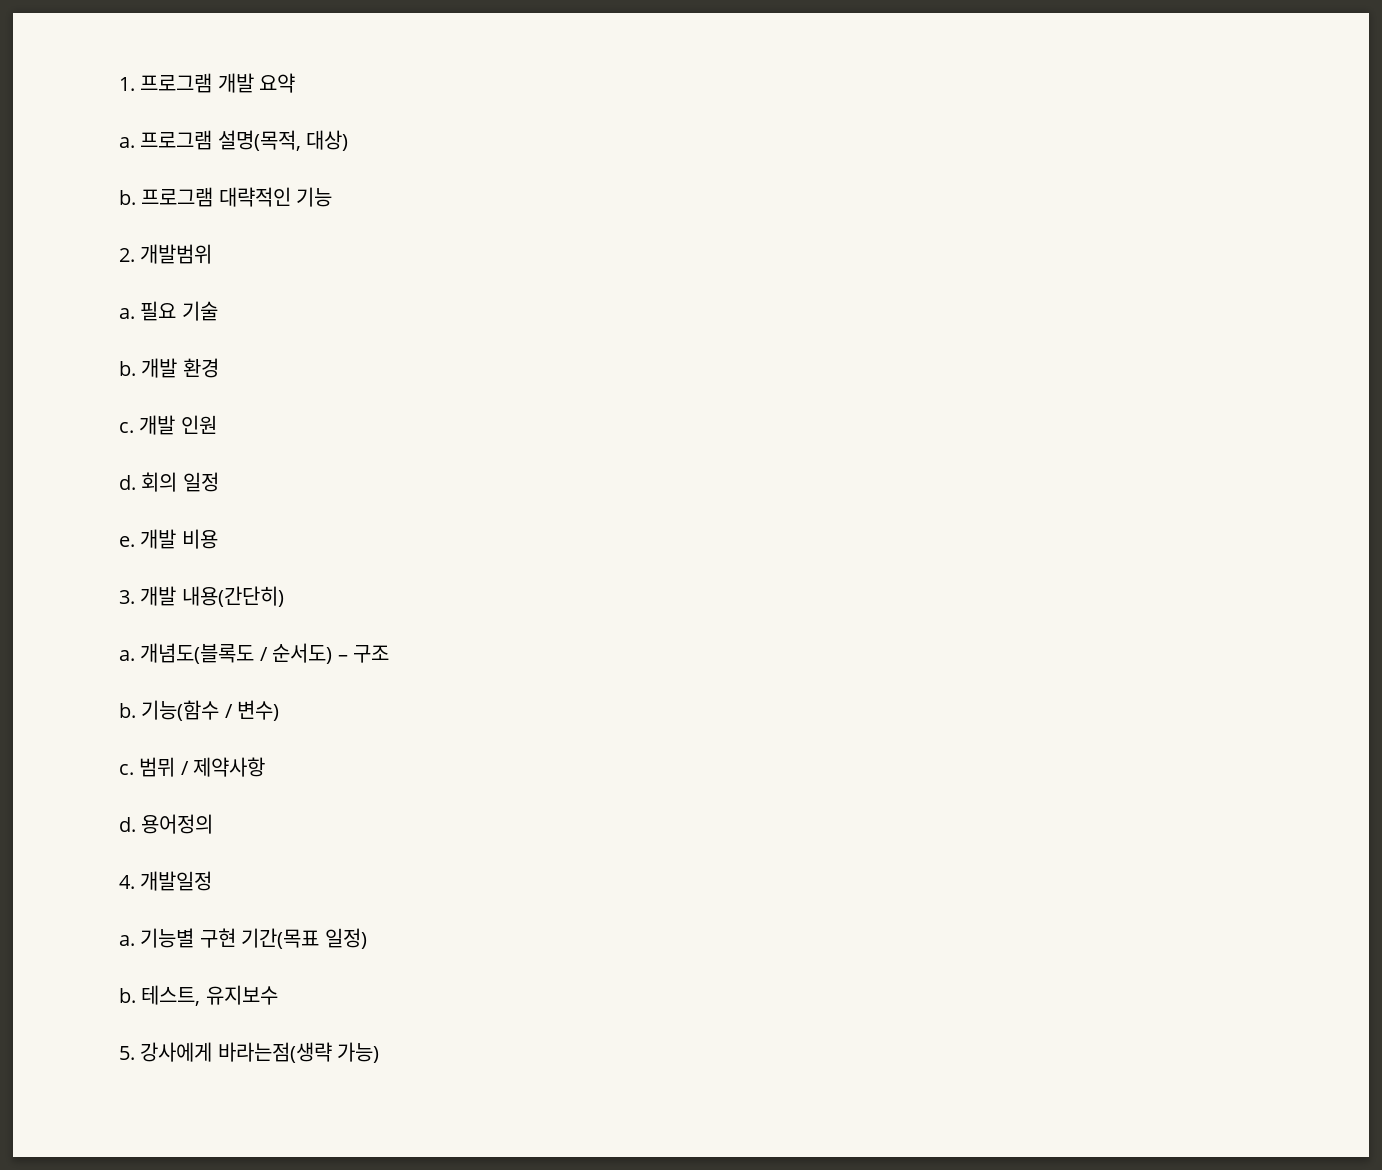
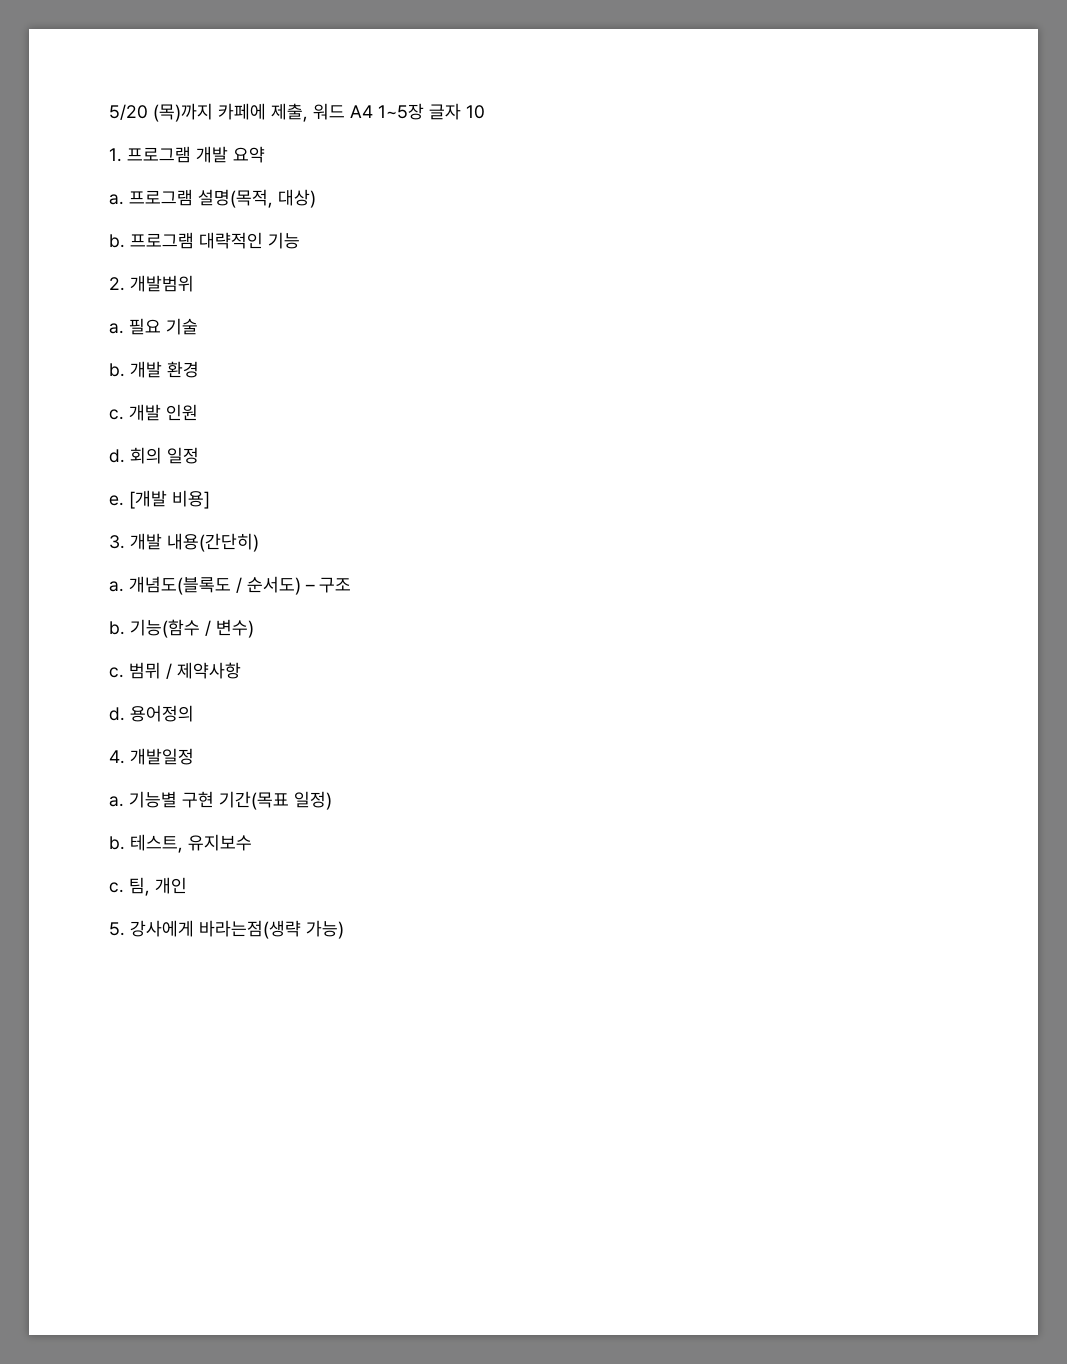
+ 5/20 (목)까지 카페에 제출, 워드 A4 1~5장 글자 10
- 개발 비용
+ [개발 비용]
+ c. 팀, 개인

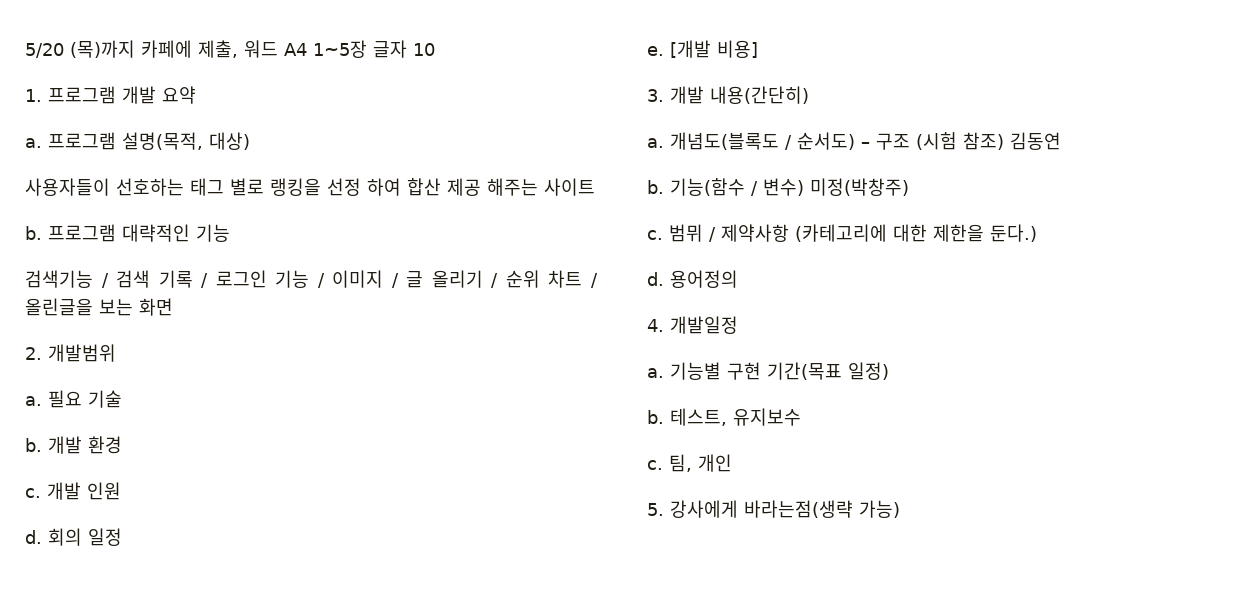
+ 사용자들이 선호하는 태그 별로 랭킹을 선정 하여 합산 제공 해주는 사이트
  b. 프로그램 대략적인 기능
+ 검색기능 / 검색 기록 / 로그인 기능 / 이미지 / 글 올리기 / 순위 차트 / 올린글을 보는 화면
- 개념도(블록도 / 순서도) – 구조
+ 개념도(블록도 / 순서도) – 구조 (시험 참조) 김동연
- 기능(함수 / 변수)
+ 기능(함수 / 변수) 미정(박창주)
- 범뮈 / 제약사항
+ 범뮈 / 제약사항 (카테고리에 대한 제한을 둔다.)

